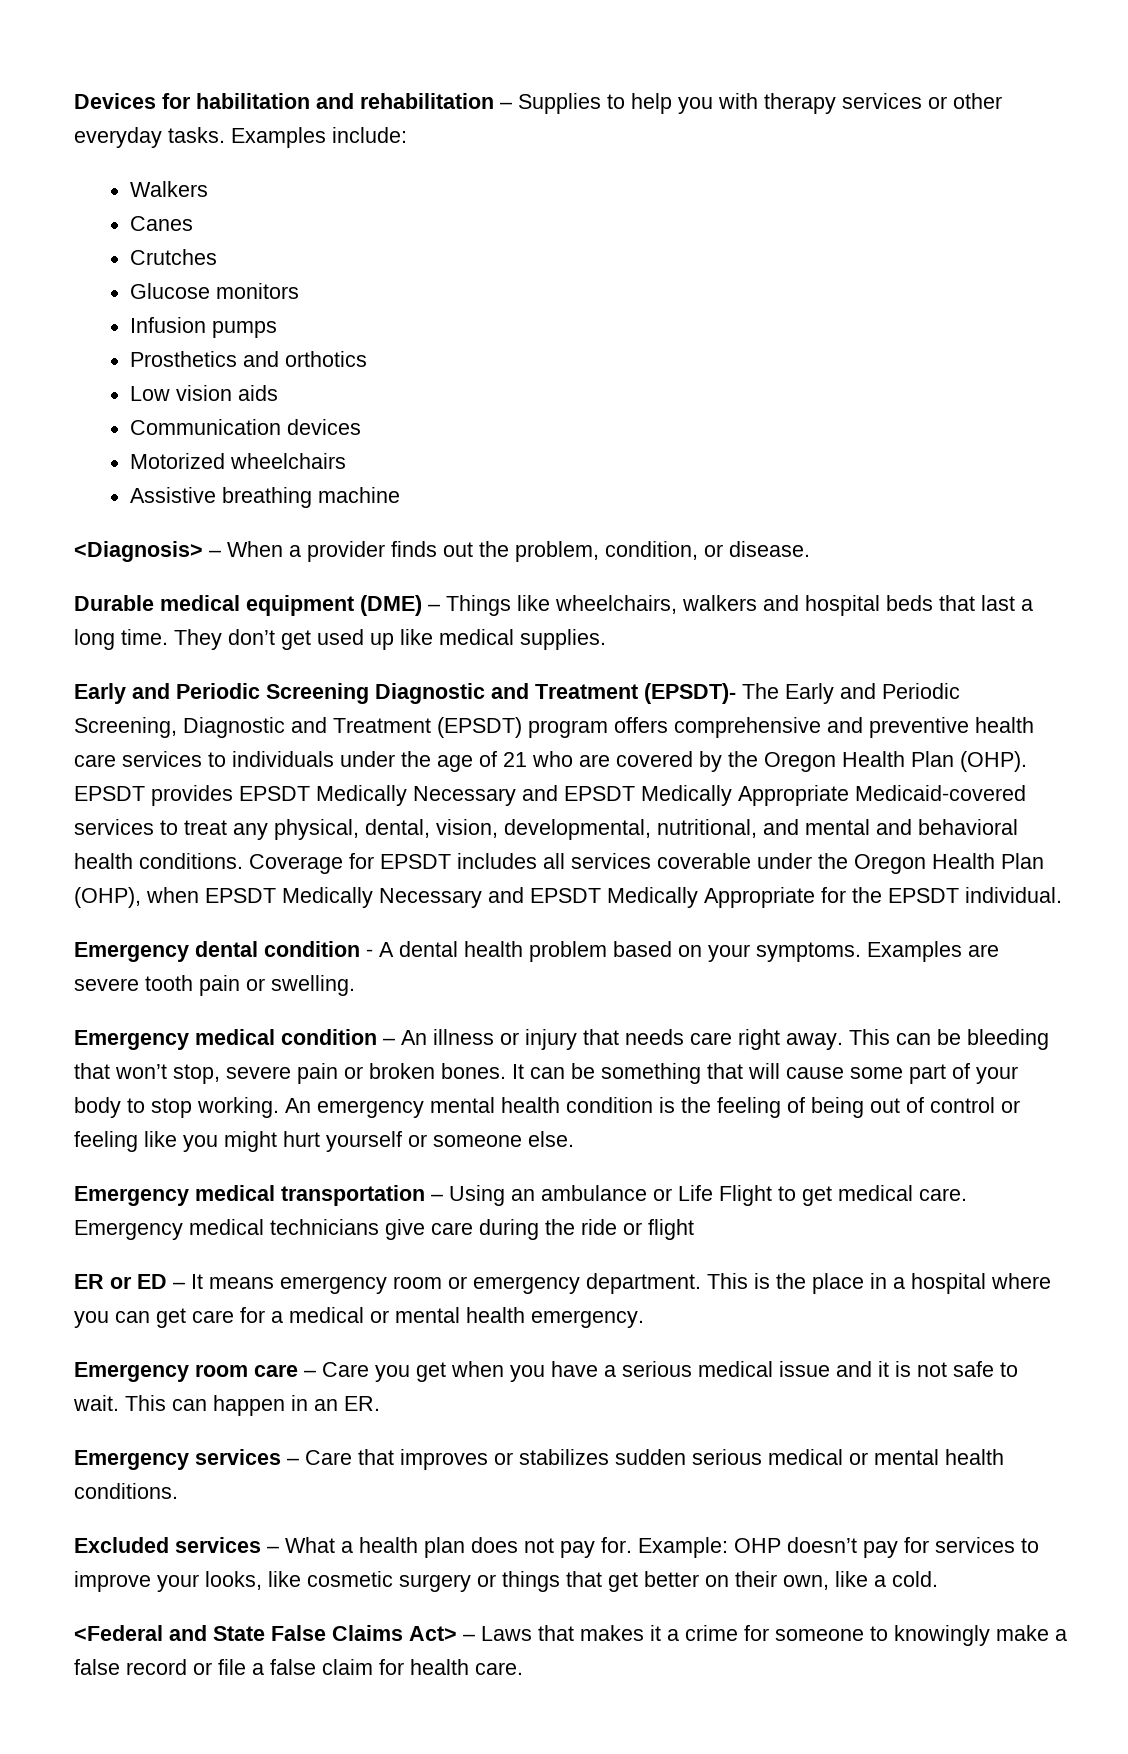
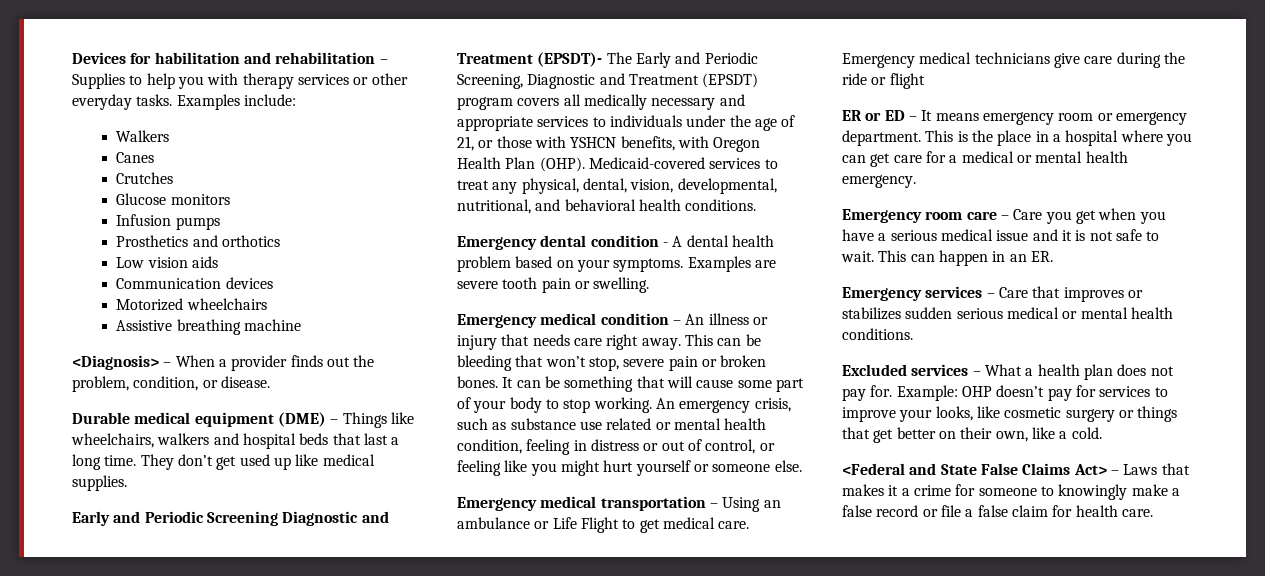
- Early and Periodic Screening Diagnostic and Treatment (EPSDT)- The Early and Periodic Screening, Diagnostic and Treatment (EPSDT) program offers comprehensive and preventive health care services to individuals under the age of 21 who are covered by the Oregon Health Plan (OHP). EPSDT provides EPSDT Medically Necessary and EPSDT Medically Appropriate Medicaid-covered services to treat any physical, dental, vision, developmental, nutritional, and mental and behavioral health conditions. Coverage for EPSDT includes all services coverable under the Oregon Health Plan (OHP), when EPSDT Medically Necessary and EPSDT Medically Appropriate for the EPSDT individual.
+ Early and Periodic Screening Diagnostic and Treatment (EPSDT)- The Early and Periodic Screening, Diagnostic and Treatment (EPSDT) program covers all medically necessary and appropriate services to individuals under the age of 21, or those with YSHCN benefits, with Oregon Health Plan (OHP). Medicaid-covered services to treat any physical, dental, vision, developmental, nutritional, and behavioral health conditions.
- An emergency mental health condition is the feeling of being out of control or feeling like you might hurt yourself or someone else.
+ An emergency crisis, such as substance use related or mental health condition, feeling in distress or out of control, or feeling like you might hurt yourself or someone else.

